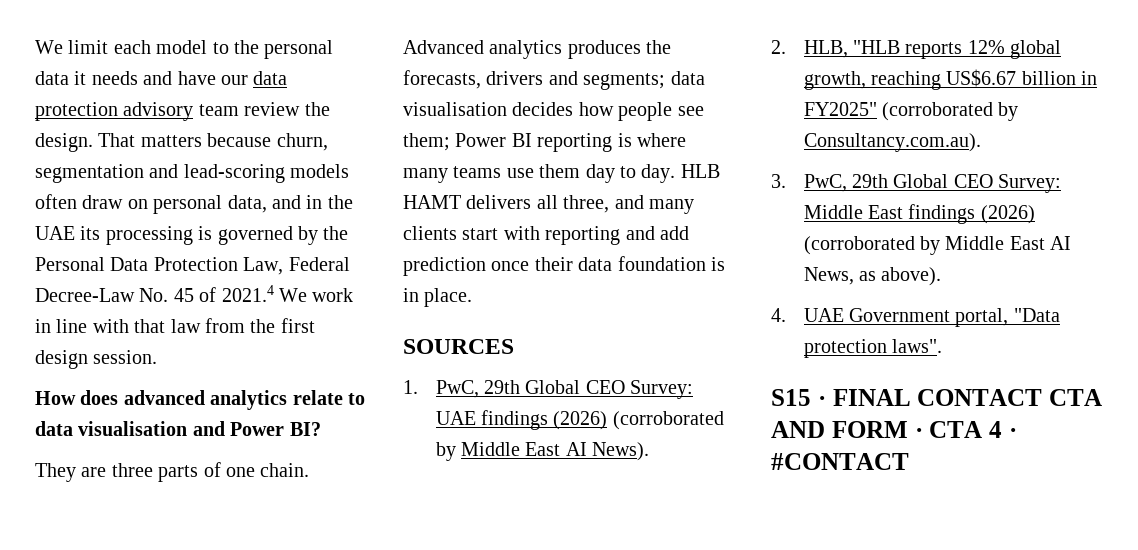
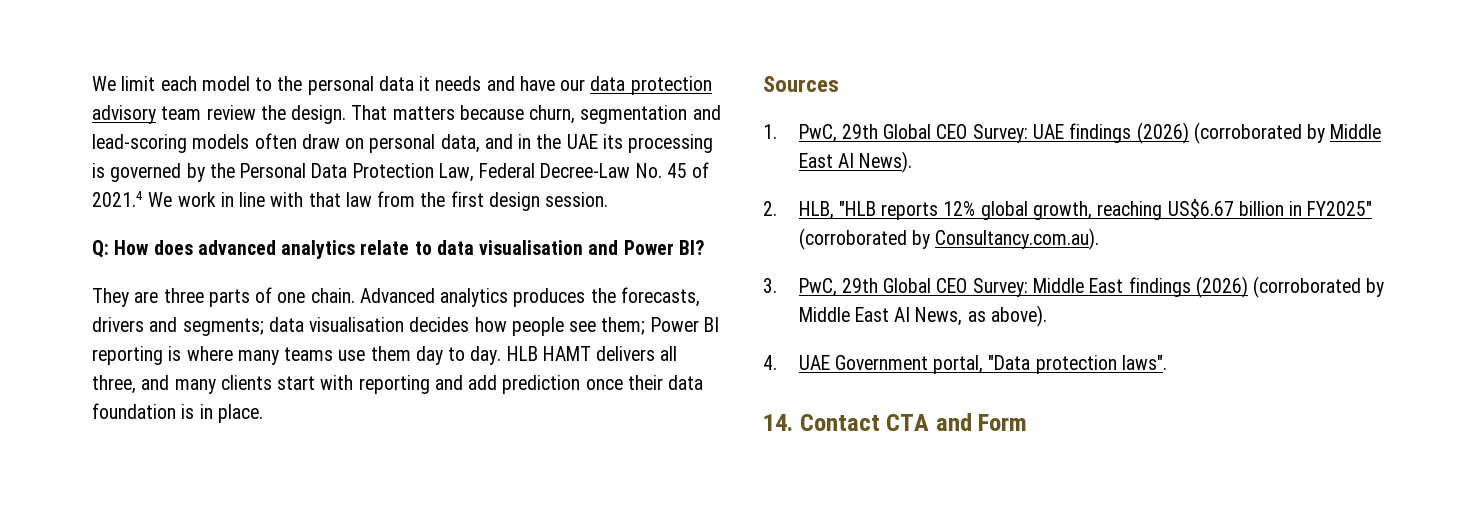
- How does advanced analytics relate to data visualisation and Power BI?
+ Q: How does advanced analytics relate to data visualisation and Power BI?
- SOURCES
+ Sources
- S15 · FINAL CONTACT CTA AND FORM · CTA 4 · #CONTACT
+ 14. Contact CTA and Form

